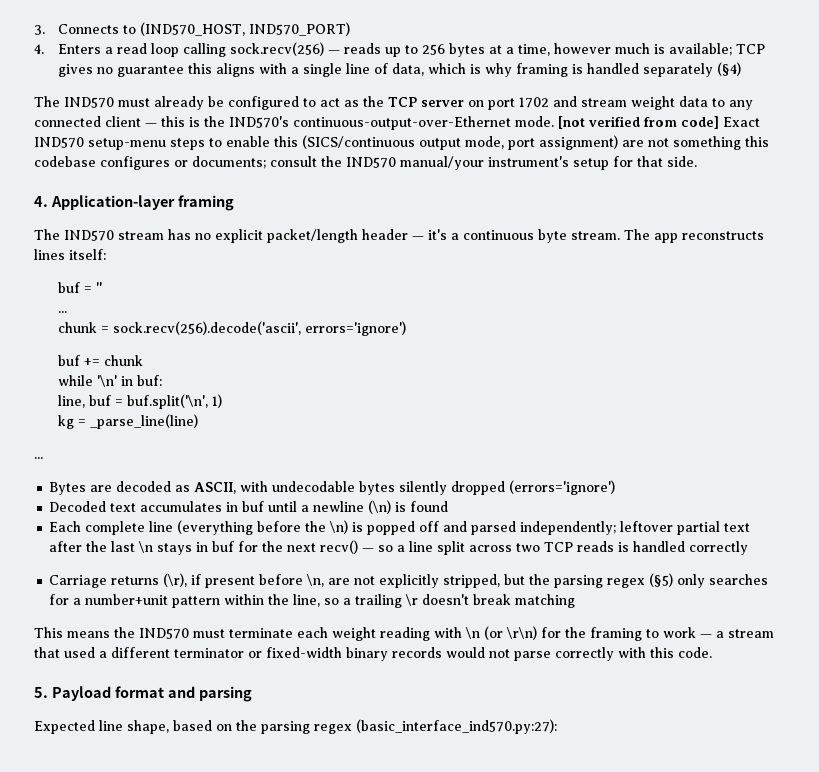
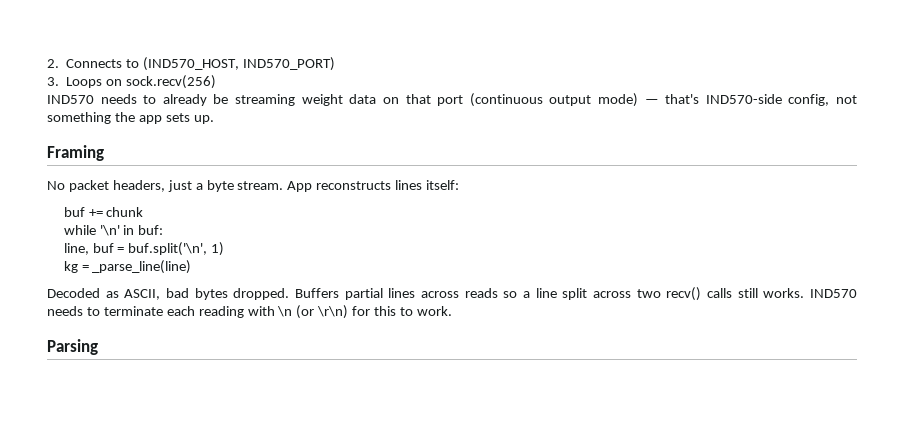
- 3. Connects to (IND570_HOST, IND570_PORT)
+ 2. Connects to (IND570_HOST, IND570_PORT)
- 4. Enters a read loop calling sock.recv(256) — reads up to 256 bytes at a time, however much is available; TCP gives no guarantee this aligns with a single line of data, which is why framing is handled separately (§4)
- The IND570 must already be configured to act as the TCP server on port 1702 and stream weight data to any connected client — this is the IND570's continuous-output-over-Ethernet mode. [not verified from code] Exact IND570 setup-menu steps to enable this (SICS/continuous output mode, port assignment) are not something this codebase configures or documents; consult the IND570 manual/your instrument's setup for that side.
- 4. Application-layer framing
- The IND570 stream has no explicit packet/length header — it's a continuous byte stream. The app reconstructs lines itself:
- buf = ''
- ...
- chunk = sock.recv(256).decode('ascii', errors='ignore')
+ 3. Loops on sock.recv(256)
+ IND570 needs to already be streaming weight data on that port (continuous output mode) — that's IND570-side config, not something the app sets up.
+ Framing
+ No packet headers, just a byte stream. App reconstructs lines itself:
  kg = _parse_line(line)
- ...
- Bytes are decoded as ASCII, with undecodable bytes silently dropped (errors='ignore')
- Decoded text accumulates in buf until a newline (\n) is found
- Each complete line (everything before the \n) is popped off and parsed independently; leftover partial text after the last \n stays in buf for the next recv() — so a line split across two TCP reads is handled correctly
- Carriage returns (\r), if present before \n, are not explicitly stripped, but the parsing regex (§5) only searches for a number+unit pattern within the line, so a trailing \r doesn't break matching
- This means the IND570 must terminate each weight reading with \n (or \r\n) for the framing to work — a stream that used a different terminator or fixed-width binary records would not parse correctly with this code.
- 5. Payload format and parsing
- Expected line shape, based on the parsing regex (basic_interface_ind570.py:27):
+ Decoded as ASCII, bad bytes dropped. Buffers partial lines across reads so a line split across two recv() calls still works. IND570 needs to terminate each reading with \n (or \r\n) for this to work.
+ Parsing

